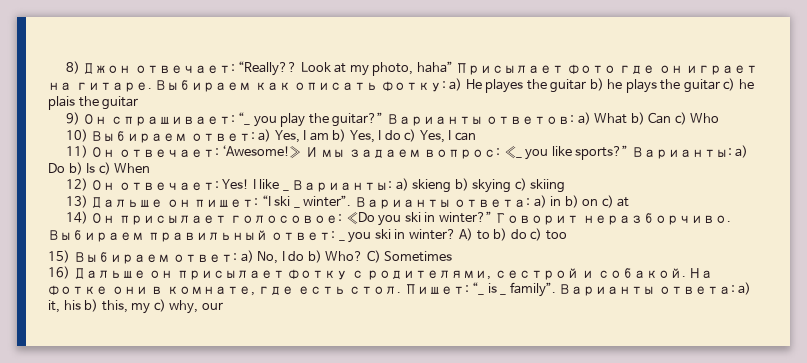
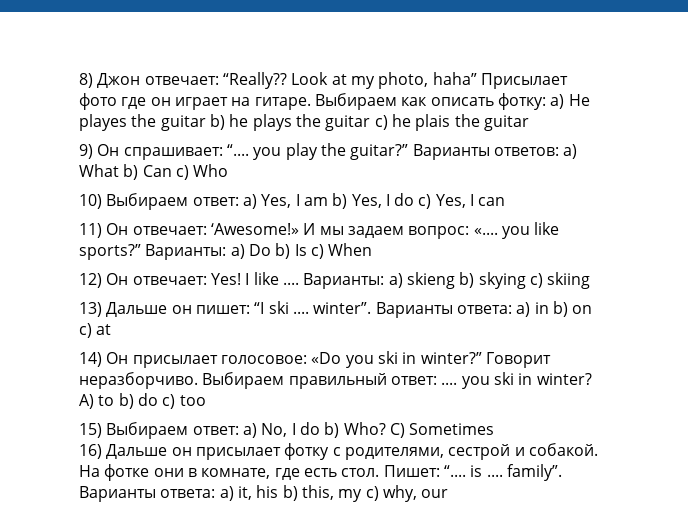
- 9) Он спрашивает: “_ you play the guitar?”
+ 9) Он спрашивает: “.... you play the guitar?”
- И мы задаем вопрос: «_ you like sports?”
+ И мы задаем вопрос: «.... you like sports?”
- I like _ Варианты: a) skieng b) skying c) skiing
+ I like .... Варианты: a) skieng b) skying c) skiing
- 13) Дальше он пишет: “I ski _ winter”.
+ 13) Дальше он пишет: “I ski .... winter”.
- Выбираем правильный ответ: _ you ski in winter?
+ Выбираем правильный ответ: .... you ski in winter?
- Пишет: “_ is _ family”.
+ Пишет: “.... is .... family”.

